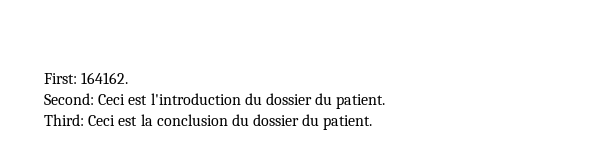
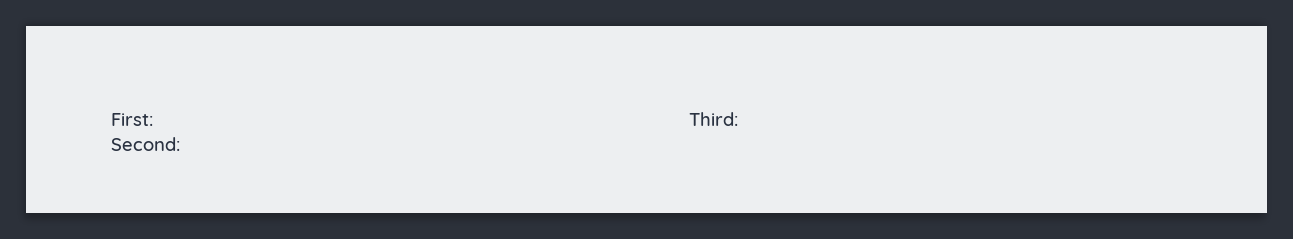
- First: 164162.
+ First:
- Second: Ceci est l'introduction du dossier du patient.
- Third: Ceci est la conclusion du dossier du patient.
+ Second:
+ Third:

